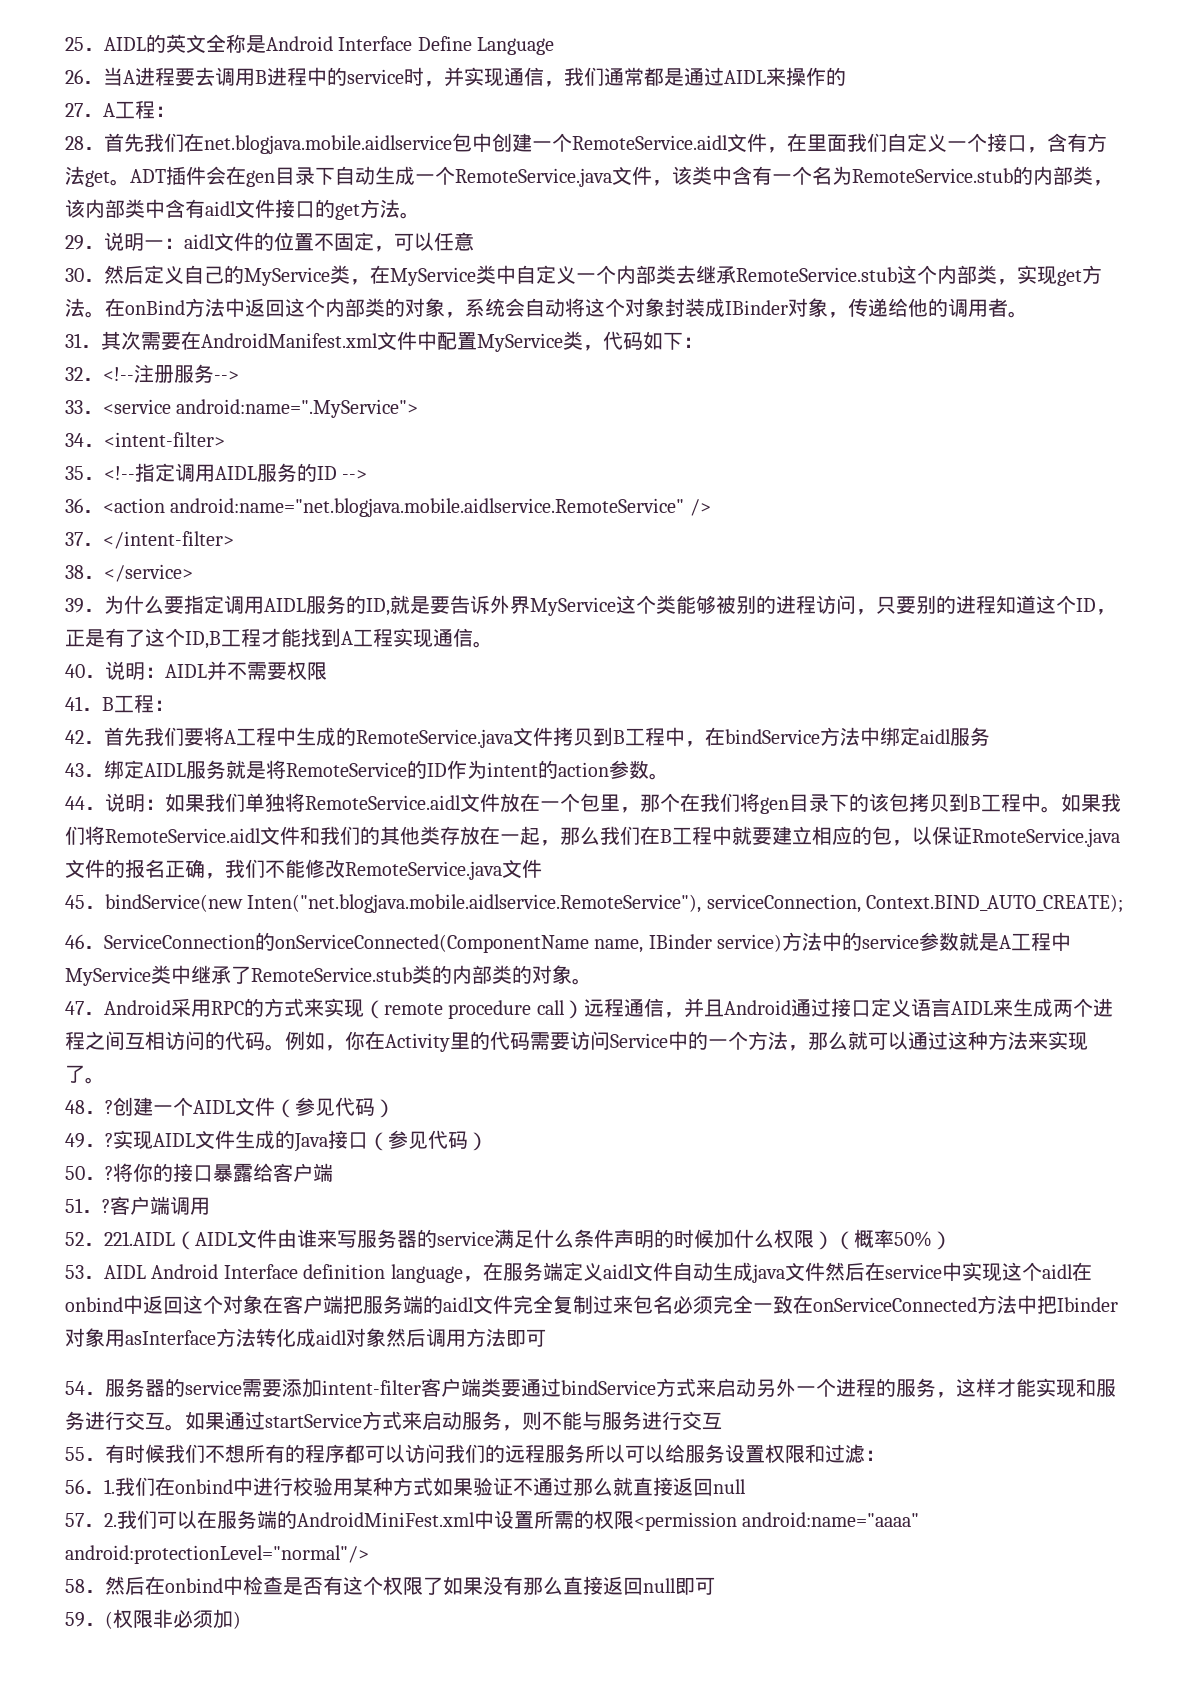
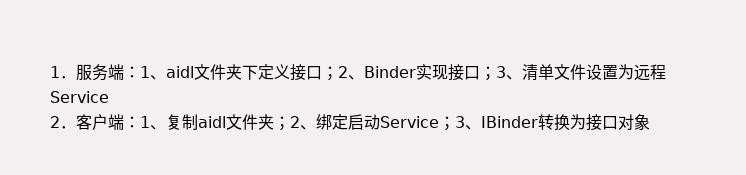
- 25．AIDL的英文全称是Android Interface Define Language
- 26．当A进程要去调用B进程中的service时，并实现通信，我们通常都是通过AIDL来操作的
- 27．A工程：
- 28．首先我们在net.blogjava.mobile.aidlservice包中创建一个RemoteService.aidl文件，在里面我们自定义一个接口，含有方法get。ADT插件会在gen目录下自动生成一个RemoteService.java文件，该类中含有一个名为RemoteService.stub的内部类，该内部类中含有aidl文件接口的get方法。
- 29．说明一：aidl文件的位置不固定，可以任意
- 30．然后定义自己的MyService类，在MyService类中自定义一个内部类去继承RemoteService.stub这个内部类，实现get方法。在onBind方法中返回这个内部类的对象，系统会自动将这个对象封装成IBinder对象，传递给他的调用者。
- 31．其次需要在AndroidManifest.xml文件中配置MyService类，代码如下：
- 32．<!--注册服务-->
- 33．<service android:name=".MyService">
- 34．<intent-filter>
- 35．<!--指定调用AIDL服务的ID -->
- 36．<action android:name="net.blogjava.mobile.aidlservice.RemoteService" />
- 37．</intent-filter>
- 38．</service>
- 39．为什么要指定调用AIDL服务的ID,就是要告诉外界MyService这个类能够被别的进程访问，只要别的进程知道这个ID，正是有了这个ID,B工程才能找到A工程实现通信。
- 40．说明：AIDL并不需要权限
- 41．B工程：
- 42．首先我们要将A工程中生成的RemoteService.java文件拷贝到B工程中，在bindService方法中绑定aidl服务
- 43．绑定AIDL服务就是将RemoteService的ID作为intent的action参数。
- 44．说明：如果我们单独将RemoteService.aidl文件放在一个包里，那个在我们将gen目录下的该包拷贝到B工程中。如果我们将RemoteService.aidl文件和我们的其他类存放在一起，那么我们在B工程中就要建立相应的包，以保证RmoteService.java文件的报名正确，我们不能修改RemoteService.java文件
- 45．bindService(new Inten("net.blogjava.mobile.aidlservice.RemoteService"), serviceConnection, Context.BIND_AUTO_CREATE);
- 46．ServiceConnection的onServiceConnected(ComponentName name, IBinder service)方法中的service参数就是A工程中MyService类中继承了RemoteService.stub类的内部类的对象。
- 47．Android采用RPC的方式来实现（remote procedure call）远程通信，并且Android通过接口定义语言AIDL来生成两个进程之间互相访问的代码。例如，你在Activity里的代码需要访问Service中的一个方法，那么就可以通过这种方法来实现了。
- 48．?创建一个AIDL文件（参见代码）
- 49．?实现AIDL文件生成的Java接口（参见代码）
- 50．?将你的接口暴露给客户端
- 51．?客户端调用
- 52．221.AIDL（AIDL文件由谁来写服务器的service满足什么条件声明的时候加什么权限）（概率50%）
- 53．AIDL Android Interface definition language，在服务端定义aidl文件自动生成java文件然后在service中实现这个aidl在onbind中返回这个对象在客户端把服务端的aidl文件完全复制过来包名必须完全一致在onServiceConnected方法中把Ibinder对象用asInterface方法转化成aidl对象然后调用方法即可
- 54．服务器的service需要添加intent-filter客户端类要通过bindService方式来启动另外一个进程的服务，这样才能实现和服务进行交互。如果通过startService方式来启动服务，则不能与服务进行交互
- 55．有时候我们不想所有的程序都可以访问我们的远程服务所以可以给服务设置权限和过滤：
- 56．1.我们在onbind中进行校验用某种方式如果验证不通过那么就直接返回null
- 57．2.我们可以在服务端的AndroidMiniFest.xml中设置所需的权限<permission android:name="aaaa" android:protectionLevel="normal"/>
- 58．然后在onbind中检查是否有这个权限了如果没有那么直接返回null即可
- 59．(权限非必须加)
+ 1．服务端：1、aidl文件夹下定义接口；2、Binder实现接口；3、清单文件设置为远程Service
+ 2．客户端：1、复制aidl文件夹；2、绑定启动Service；3、IBinder转换为接口对象

